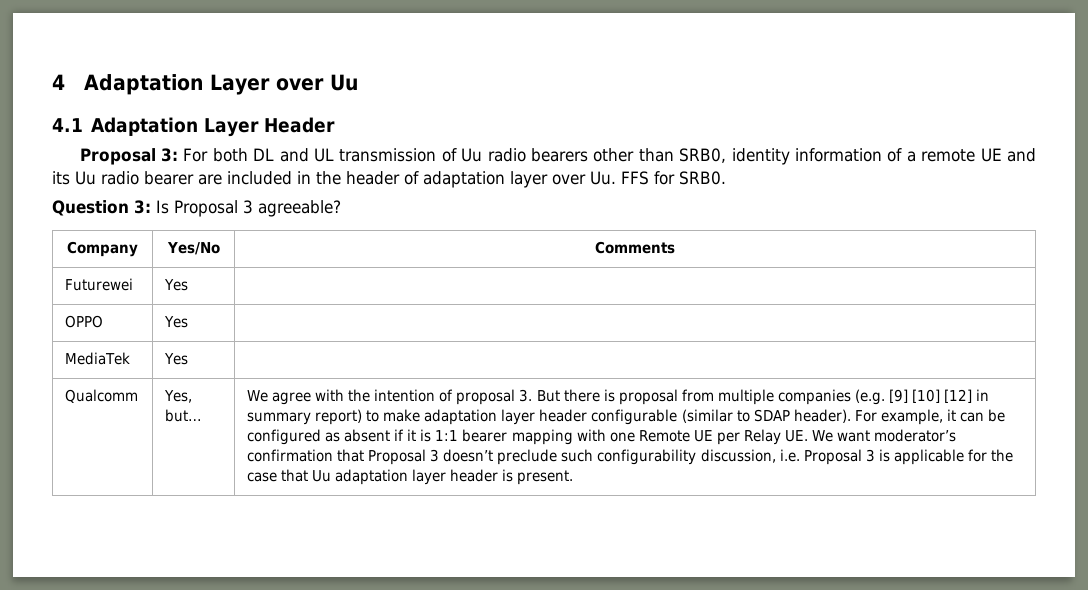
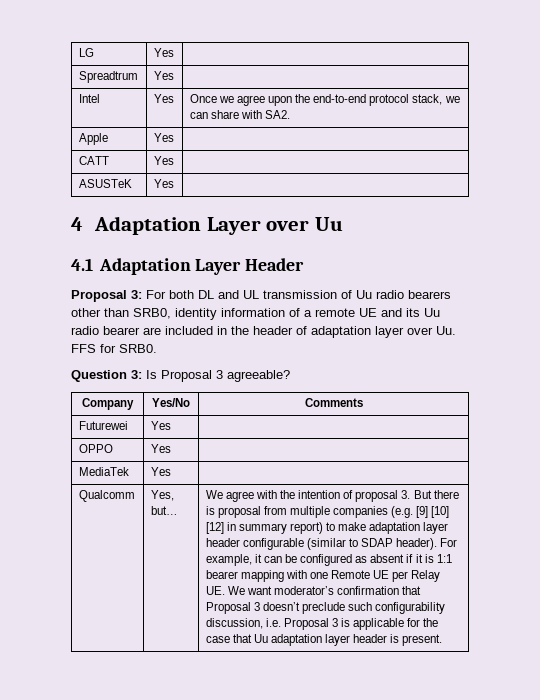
+ LG | Yes |
+ Spreadtrum | Yes |
+ Intel | Yes | Once we agree upon the end-to-end protocol stack, we can share with SA2.
+ Apple | Yes |
+ CATT | Yes |
+ ASUSTeK | Yes |

